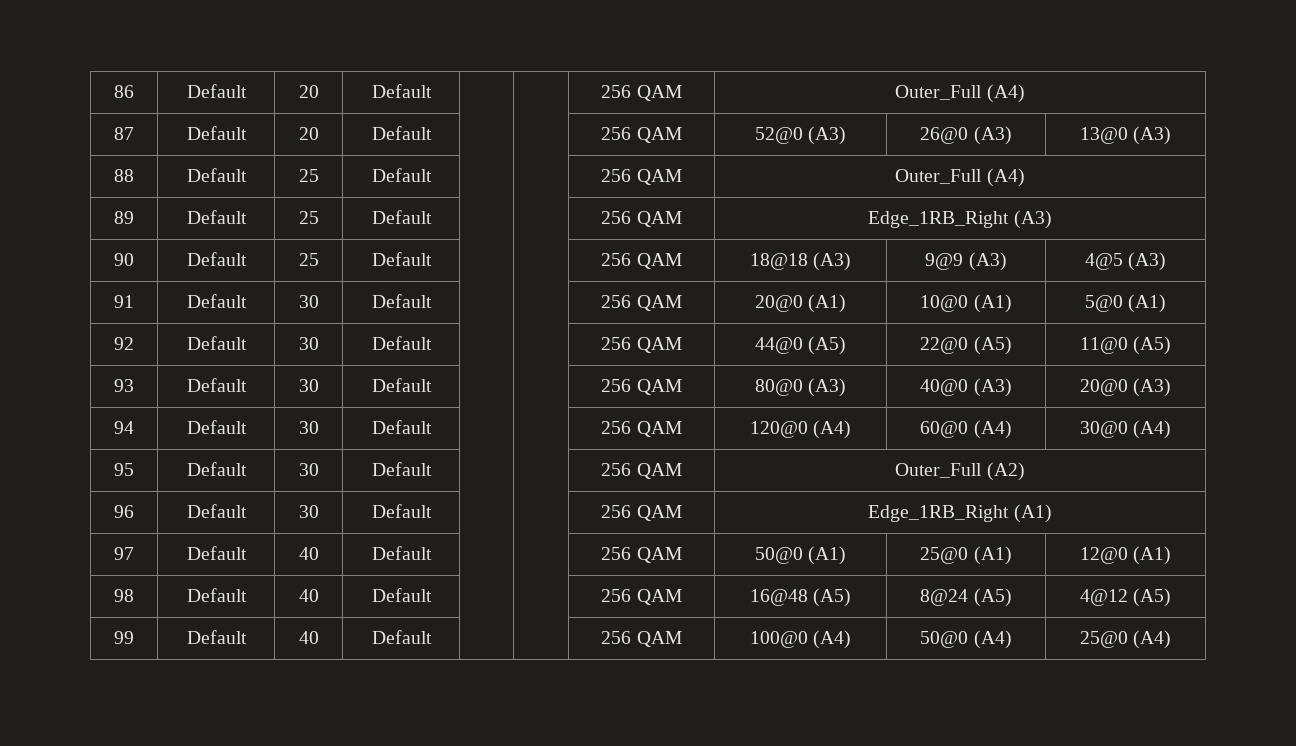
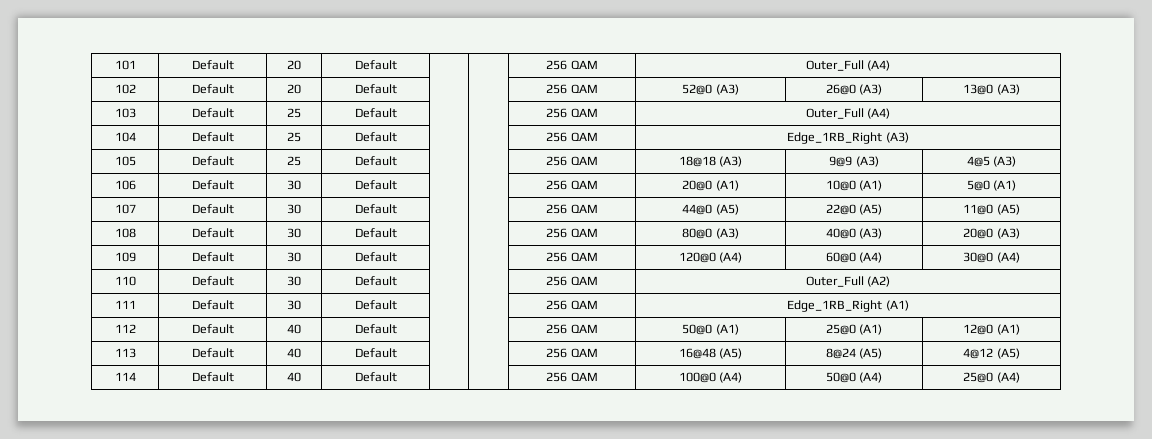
- 86 | Default | 20 | Default | | | 256 QAM | Outer_Full (A4)
+ 101 | Default | 20 | Default | | | 256 QAM | Outer_Full (A4)
- 87 | Default | 20 | Default | | | 256 QAM | 52@0 (A3) | 26@0 (A3) | 13@0 (A3)
+ 102 | Default | 20 | Default | | | 256 QAM | 52@0 (A3) | 26@0 (A3) | 13@0 (A3)
- 88 | Default | 25 | Default | | | 256 QAM | Outer_Full (A4)
+ 103 | Default | 25 | Default | | | 256 QAM | Outer_Full (A4)
- 89 | Default | 25 | Default | | | 256 QAM | Edge_1RB_Right (A3)
+ 104 | Default | 25 | Default | | | 256 QAM | Edge_1RB_Right (A3)
- 90 | Default | 25 | Default | | | 256 QAM | 18@18 (A3) | 9@9 (A3) | 4@5 (A3)
+ 105 | Default | 25 | Default | | | 256 QAM | 18@18 (A3) | 9@9 (A3) | 4@5 (A3)
- 91 | Default | 30 | Default | | | 256 QAM | 20@0 (A1) | 10@0 (A1) | 5@0 (A1)
+ 106 | Default | 30 | Default | | | 256 QAM | 20@0 (A1) | 10@0 (A1) | 5@0 (A1)
- 92 | Default | 30 | Default | | | 256 QAM | 44@0 (A5) | 22@0 (A5) | 11@0 (A5)
+ 107 | Default | 30 | Default | | | 256 QAM | 44@0 (A5) | 22@0 (A5) | 11@0 (A5)
- 93 | Default | 30 | Default | | | 256 QAM | 80@0 (A3) | 40@0 (A3) | 20@0 (A3)
+ 108 | Default | 30 | Default | | | 256 QAM | 80@0 (A3) | 40@0 (A3) | 20@0 (A3)
- 94 | Default | 30 | Default | | | 256 QAM | 120@0 (A4) | 60@0 (A4) | 30@0 (A4)
+ 109 | Default | 30 | Default | | | 256 QAM | 120@0 (A4) | 60@0 (A4) | 30@0 (A4)
- 95 | Default | 30 | Default | | | 256 QAM | Outer_Full (A2)
+ 110 | Default | 30 | Default | | | 256 QAM | Outer_Full (A2)
- 96 | Default | 30 | Default | | | 256 QAM | Edge_1RB_Right (A1)
+ 111 | Default | 30 | Default | | | 256 QAM | Edge_1RB_Right (A1)
- 97 | Default | 40 | Default | | | 256 QAM | 50@0 (A1) | 25@0 (A1) | 12@0 (A1)
+ 112 | Default | 40 | Default | | | 256 QAM | 50@0 (A1) | 25@0 (A1) | 12@0 (A1)
- 98 | Default | 40 | Default | | | 256 QAM | 16@48 (A5) | 8@24 (A5) | 4@12 (A5)
+ 113 | Default | 40 | Default | | | 256 QAM | 16@48 (A5) | 8@24 (A5) | 4@12 (A5)
- 99 | Default | 40 | Default | | | 256 QAM | 100@0 (A4) | 50@0 (A4) | 25@0 (A4)
+ 114 | Default | 40 | Default | | | 256 QAM | 100@0 (A4) | 50@0 (A4) | 25@0 (A4)

